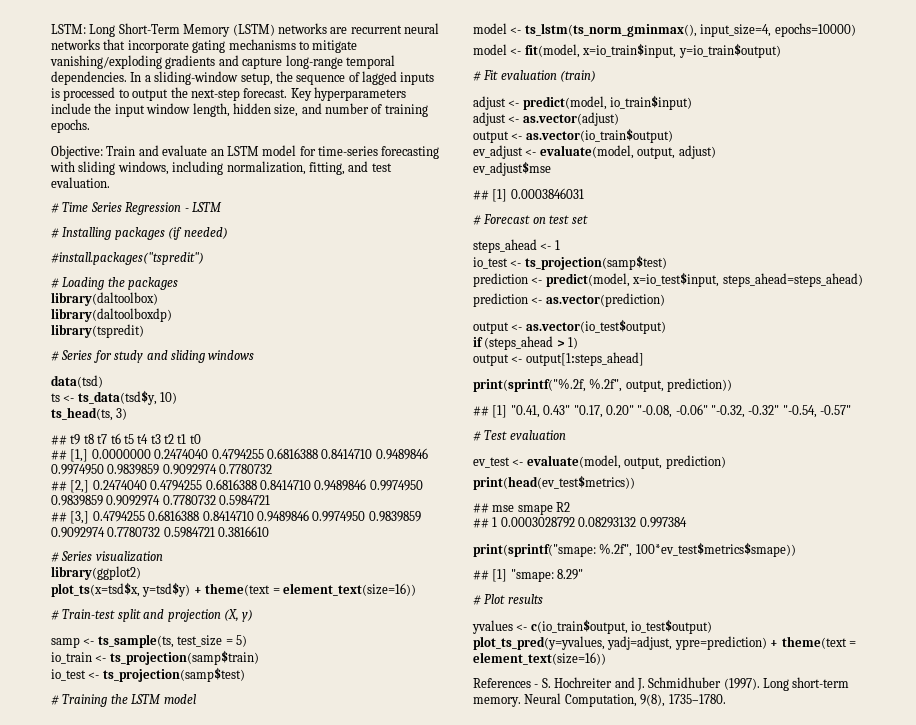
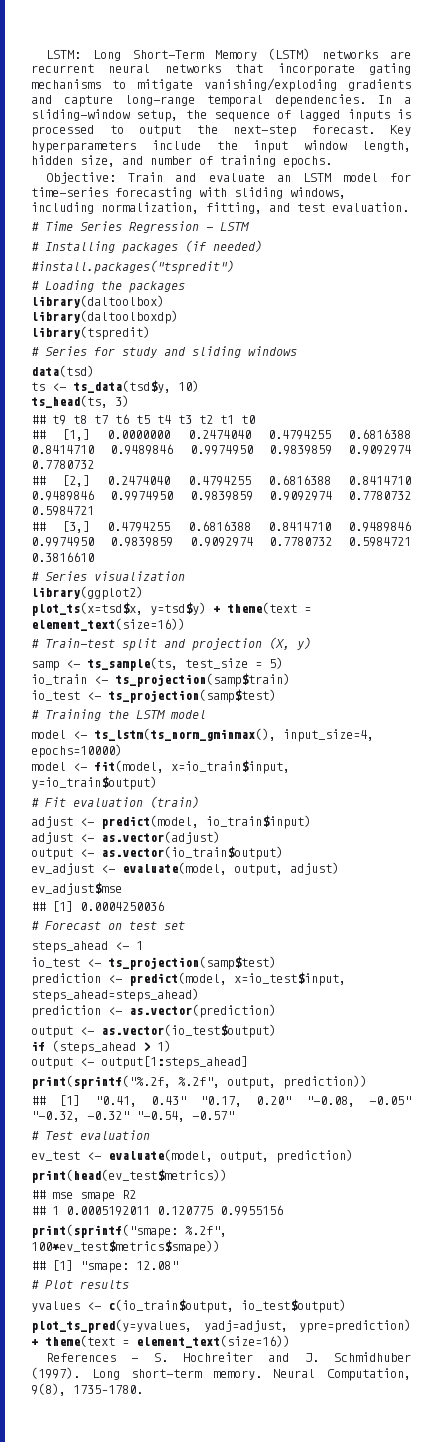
- ## [1] 0.0003846031
+ ## [1] 0.0004250036
- ## [1] "0.41, 0.43" "0.17, 0.20" "-0.08, -0.06" "-0.32, -0.32" "-0.54, -0.57"
+ ## [1] "0.41, 0.43" "0.17, 0.20" "-0.08, -0.05" "-0.32, -0.32" "-0.54, -0.57"
- ## 1 0.0003028792 0.08293132 0.997384
+ ## 1 0.0005192011 0.120775 0.9955156
- ## [1] "smape: 8.29"
+ ## [1] "smape: 12.08"

